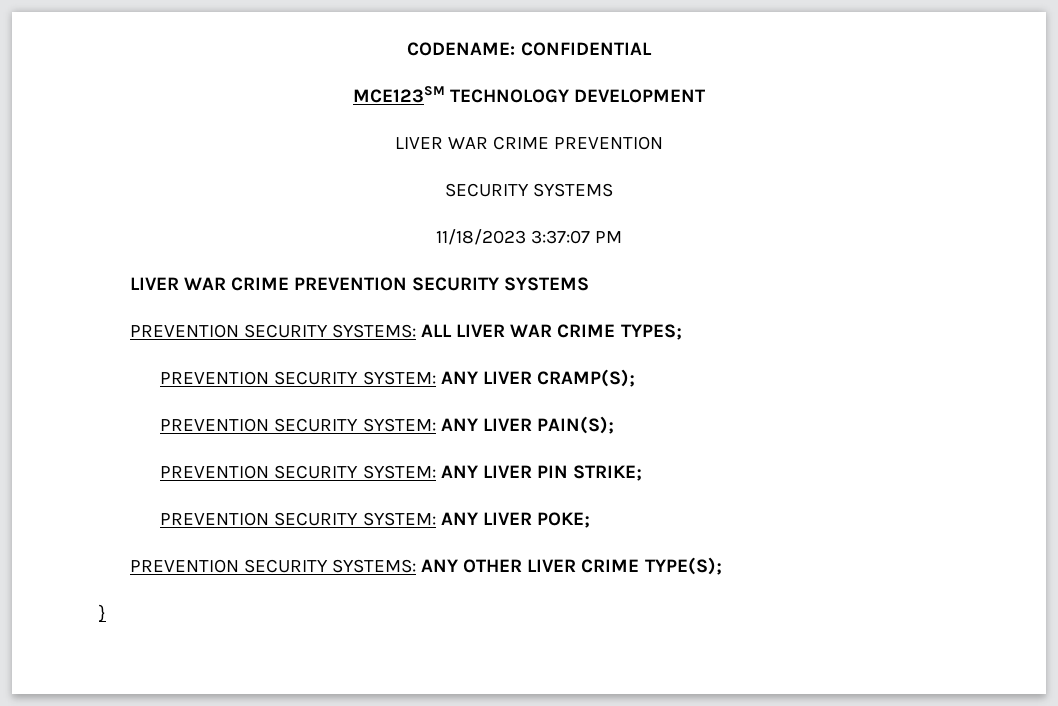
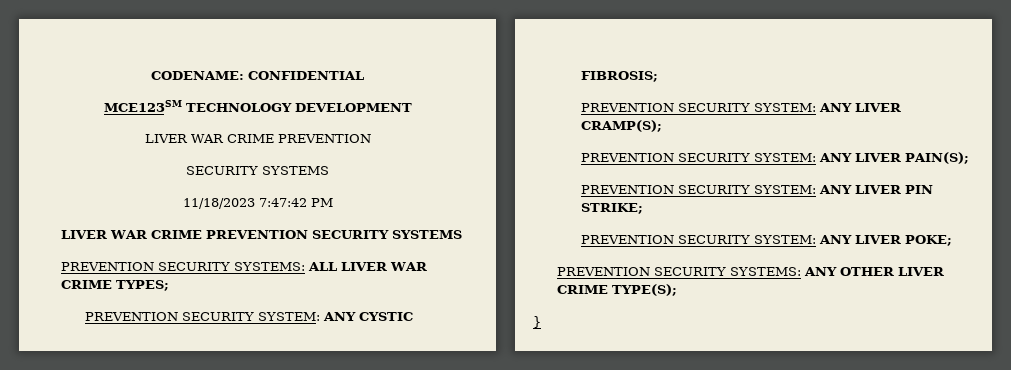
- 11/18/2023 3:37:07 PM
+ 11/18/2023 7:47:42 PM
+ PREVENTION SECURITY SYSTEM: ANY CYSTIC FIBROSIS;

